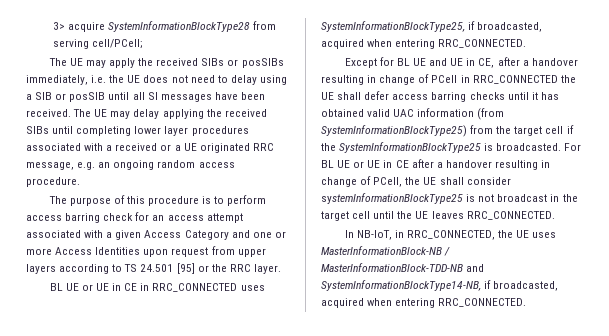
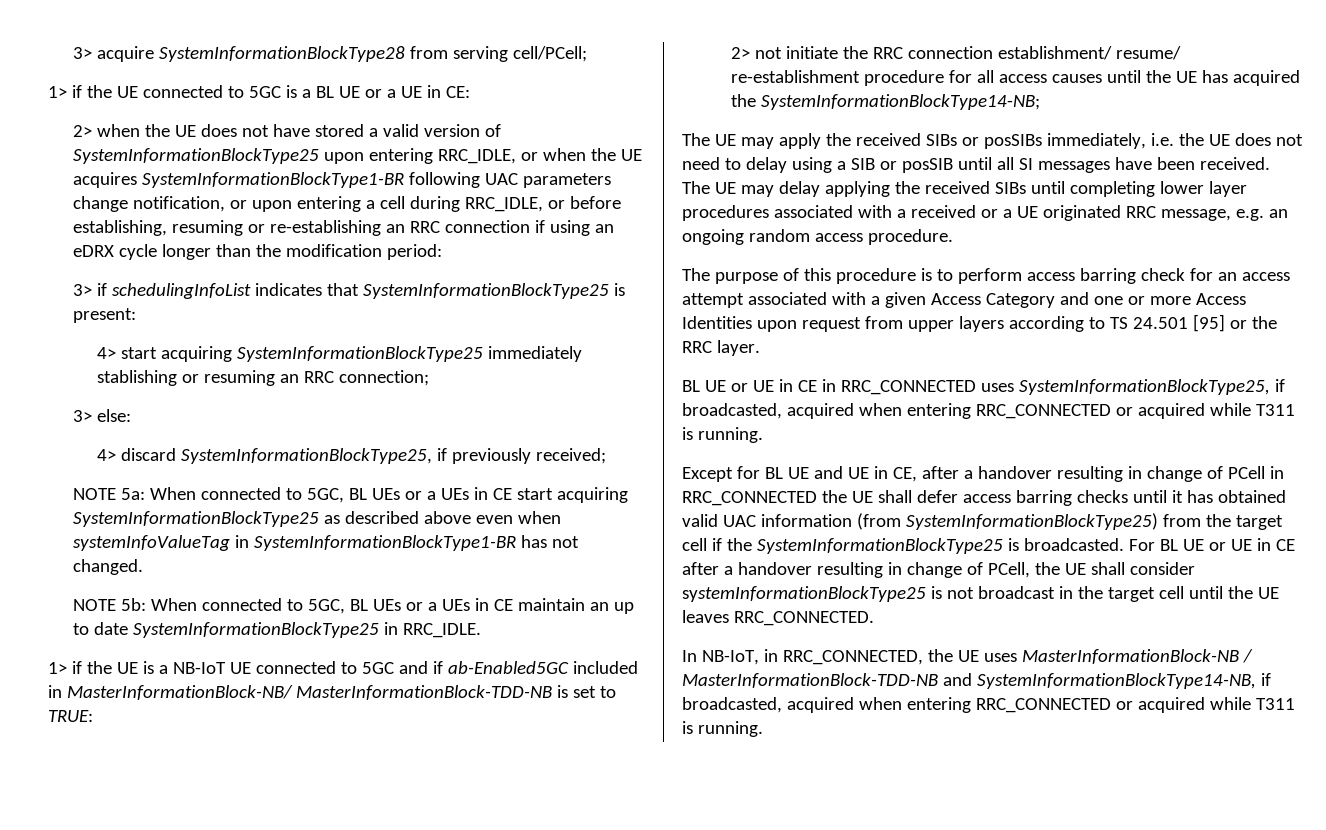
+ 1> if the UE connected to 5GC is a BL UE or a UE in CE:
+ 2> when the UE does not have stored a valid version of SystemInformationBlockType25 upon entering RRC_IDLE, or when the UE acquires SystemInformationBlockType1-BR following UAC parameters change notification, or upon entering a cell during RRC_IDLE, or before establishing, resuming or re-establishing an RRC connection if using an eDRX cycle longer than the modification period:
+ 3> if schedulingInfoList indicates that SystemInformationBlockType25 is present:
+ 4> start acquiring SystemInformationBlockType25 immediately stablishing or resuming an RRC connection;
+ 3> else:
+ 4> discard SystemInformationBlockType25, if previously received;
+ NOTE 5a: When connected to 5GC, BL UEs or a UEs in CE start acquiring SystemInformationBlockType25 as described above even when systemInfoValueTag in SystemInformationBlockType1-BR has not changed.
+ NOTE 5b: When connected to 5GC, BL UEs or a UEs in CE maintain an up to date SystemInformationBlockType25 in RRC_IDLE.
+ 1> if the UE is a NB-IoT UE connected to 5GC and if ab-Enabled5GC included in MasterInformationBlock-NB/ MasterInformationBlock-TDD-NB is set to TRUE:
+ 2> not initiate the RRC connection establishment/ resume/ re-establishment procedure for all access causes until the UE has acquired the SystemInformationBlockType14-NB;
- BL UE or UE in CE in RRC_CONNECTED uses SystemInformationBlockType25, if broadcasted, acquired when entering RRC_CONNECTED.
+ BL UE or UE in CE in RRC_CONNECTED uses SystemInformationBlockType25, if broadcasted, acquired when entering RRC_CONNECTED or acquired while T311 is running.
- In NB-IoT, in RRC_CONNECTED, the UE uses MasterInformationBlock-NB / MasterInformationBlock-TDD-NB and SystemInformationBlockType14-NB, if broadcasted, acquired when entering RRC_CONNECTED.
+ In NB-IoT, in RRC_CONNECTED, the UE uses MasterInformationBlock-NB / MasterInformationBlock-TDD-NB and SystemInformationBlockType14-NB, if broadcasted, acquired when entering RRC_CONNECTED or acquired while T311 is running.

